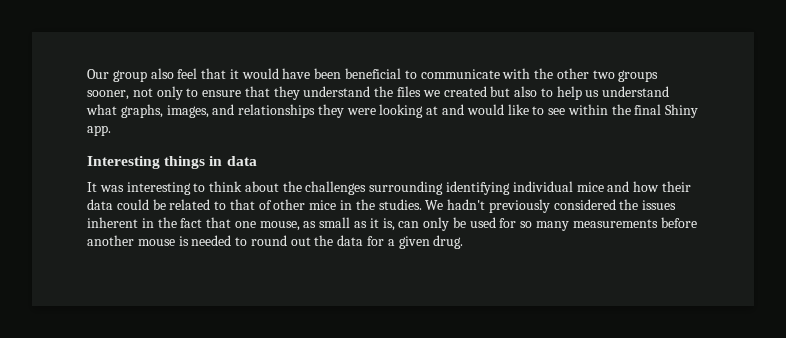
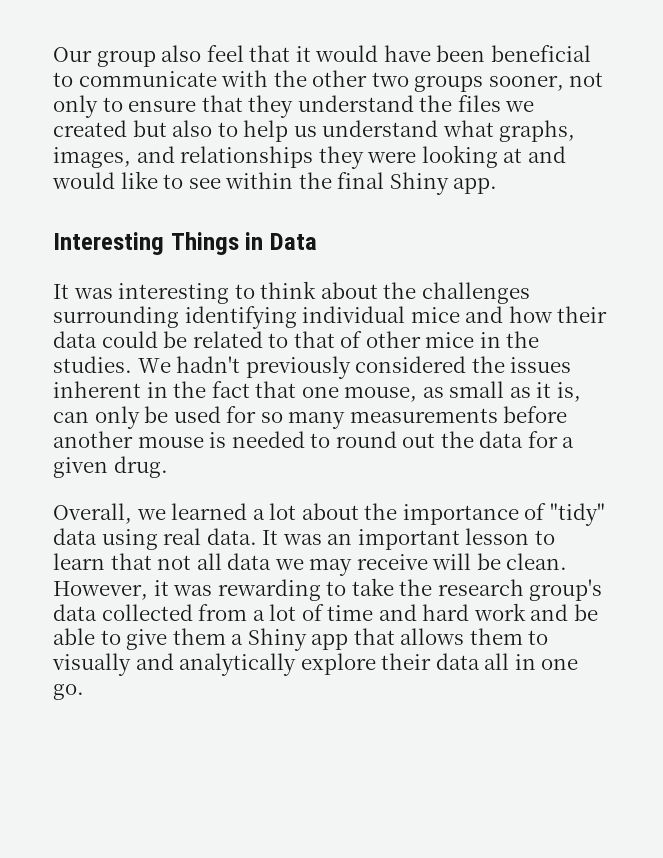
- Interesting things in data
+ Interesting Things in Data
+ Overall, we learned a lot about the importance of "tidy" data using real data. It was an important lesson to learn that not all data we may receive will be clean. However, it was rewarding to take the research group's data collected from a lot of time and hard work and be able to give them a Shiny app that allows them to visually and analytically explore their data all in one go.

